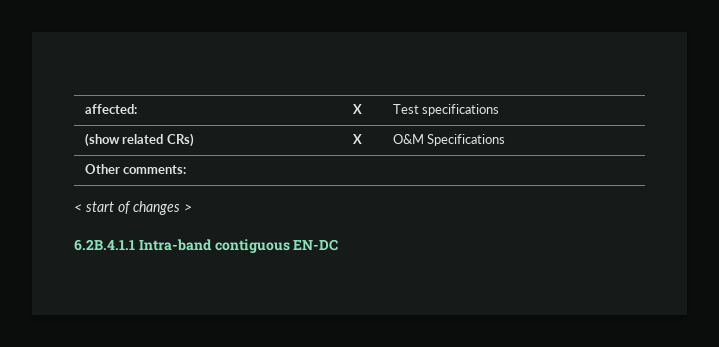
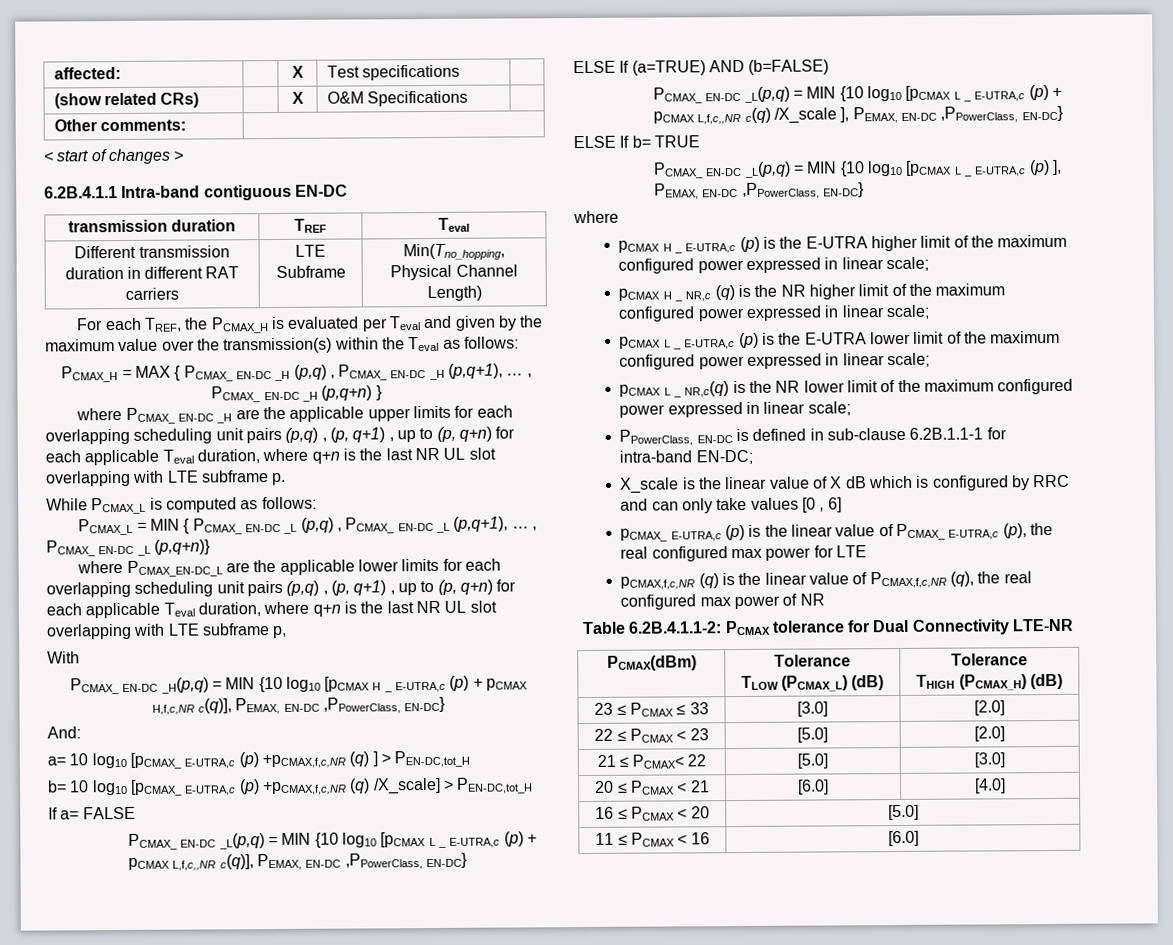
+ transmission duration | TREF | Teval
+ Different transmission duration in different RAT carriers | LTE Subframe | Min(Tno_hopping, Physical Channel Length)
+ For each TREF, the PCMAX_H is evaluated per Teval and given by the maximum value over the transmission(s) within the Teval as follows:
+ PCMAX_H = MAX { PCMAX_ EN-DC _H (p,q) , PCMAX_ EN-DC _H (p,q+1), … , PCMAX_ EN-DC _H (p,q+n) }
+ where PCMAX_ EN-DC _H are the applicable upper limits for each overlapping scheduling unit pairs (p,q) , (p, q+1) , up to (p, q+n) for each applicable Teval duration, where q+n is the last NR UL slot overlapping with LTE subframe p.
+ While PCMAX_L is computed as follows:
+ PCMAX_L = MIN { PCMAX_ EN-DC _L (p,q) , PCMAX_ EN-DC _L (p,q+1), … , PCMAX_ EN-DC _L (p,q+n)}
+ where PCMAX_EN-DC_L are the applicable lower limits for each overlapping scheduling unit pairs (p,q) , (p, q+1) , up to (p, q+n) for each applicable Teval duration, where q+n is the last NR UL slot overlapping with LTE subframe p,
+ With
+ PCMAX_ EN-DC _H(p,q) = MIN {10 log10 [pCMAX H _ E-UTRA,c (p) + pCMAX H,f,c,NR c(q)], PEMAX, EN-DC ,PPowerClass, EN-DC}
+ And:
+ a= 10 log10 [pCMAX_ E-UTRA,c (p) +pCMAX,f,c,NR (q) ] > PEN-DC,tot_H
+ b= 10 log10 [pCMAX_ E-UTRA,c (p) +pCMAX,f,c,NR (q) /X_scale] > PEN-DC,tot_H
+ If a= FALSE
+ PCMAX_ EN-DC _L(p,q) = MIN {10 log10 [pCMAX L _ E-UTRA,c (p) + pCMAX L,f,c,,NR c(q)], PEMAX, EN-DC ,PPowerClass, EN-DC}
+ ELSE If (a=TRUE) AND (b=FALSE)
+ PCMAX_ EN-DC _L(p,q) = MIN {10 log10 [pCMAX L _ E-UTRA,c (p) + pCMAX L,f,c,,NR c(q) /X_scale ], PEMAX, EN-DC ,PPowerClass, EN-DC}
+ ELSE If b= TRUE
+ PCMAX_ EN-DC _L(p,q) = MIN {10 log10 [pCMAX L _ E-UTRA,c (p) ], PEMAX, EN-DC ,PPowerClass, EN-DC}
+ where
+ pCMAX H _ E-UTRA,c (p) is the E-UTRA higher limit of the maximum configured power expressed in linear scale;
+ pCMAX H _ NR,c (q) is the NR higher limit of the maximum configured power expressed in linear scale;
+ pCMAX L _ E-UTRA,c (p) is the E-UTRA lower limit of the maximum configured power expressed in linear scale;
+ pCMAX L _ NR,c(q) is the NR lower limit of the maximum configured power expressed in linear scale;
+ PPowerClass, EN-DC is defined in sub-clause 6.2B.1.1-1 for intra-band EN-DC;
+ X_scale is the linear value of X dB which is configured by RRC and can only take values [0 , 6]
+ pCMAX_ E-UTRA,c (p) is the linear value of PCMAX_ E-UTRA,c (p), the real configured max power for LTE
+ pCMAX,f,c,NR (q) is the linear value of PCMAX,f,c,NR (q), the real configured max power of NR
+ Table 6.2B.4.1.1-2: PCMAX tolerance for Dual Connectivity LTE-NR
+ PCMAX(dBm) | Tolerance
+ TLOW (PCMAX_L) (dB) | Tolerance
+ THIGH (PCMAX_H) (dB)
+ 23 ≤ PCMAX ≤ 33 | [3.0] | [2.0]
+ 22 ≤ PCMAX < 23 | [5.0] | [2.0]
+ 21 ≤ PCMAX< 22 | [5.0] | [3.0]
+ 20 ≤ PCMAX < 21 | [6.0] | [4.0]
+ 16 ≤ PCMAX < 20 | [5.0]
+ 11 ≤ PCMAX < 16 | [6.0]

